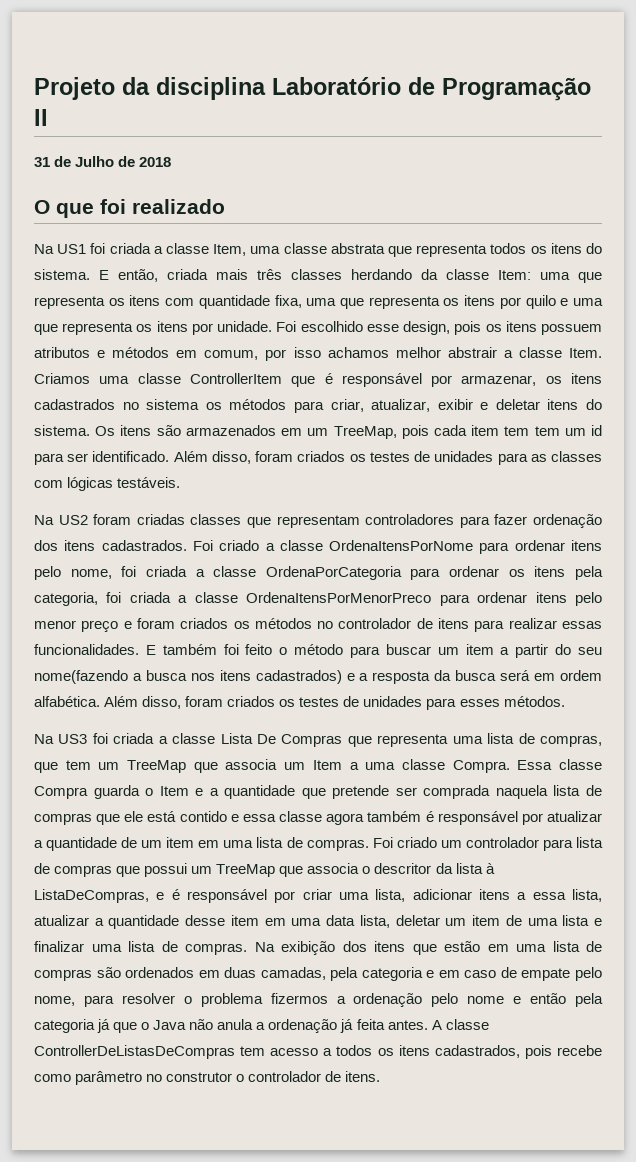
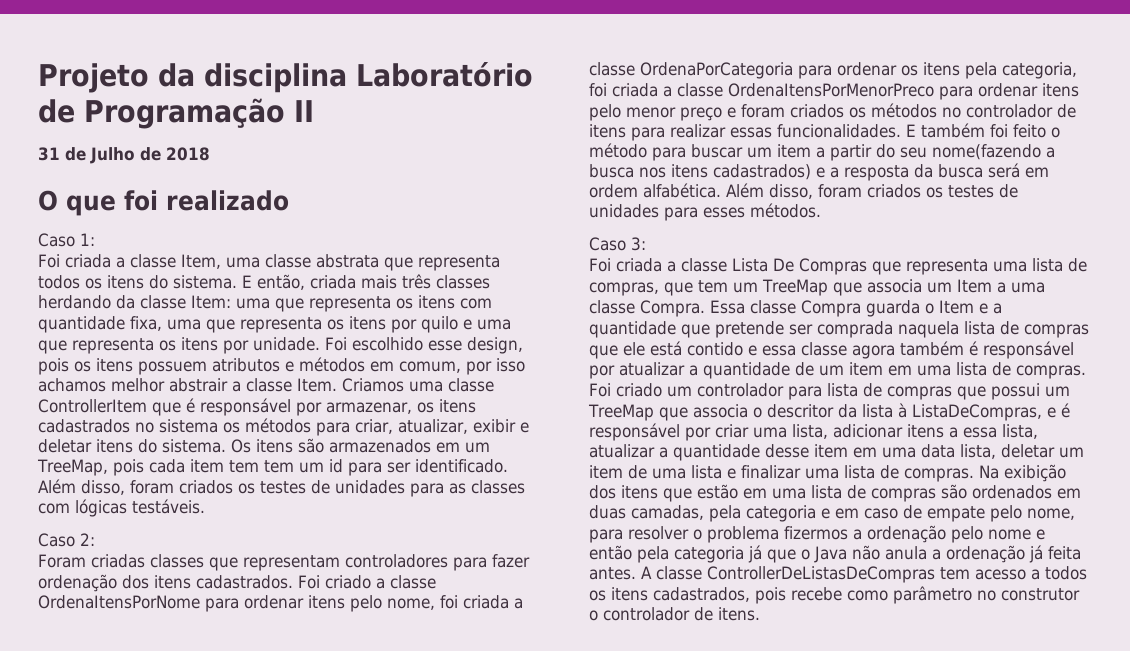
- Na US1 foi criada a classe Item, uma classe abstrata que representa todos os itens do sistema.
+ Caso 1:
+ Foi criada a classe Item, uma classe abstrata que representa todos os itens do sistema.
- Na US2 foram criadas classes que representam controladores para fazer ordenação dos itens cadastrados.
+ Caso 2:
+ Foram criadas classes que representam controladores para fazer ordenação dos itens cadastrados.
- Na US3 foi criada a classe Lista De Compras que representa uma lista de compras, que tem um TreeMap que associa um Item a uma classe Compra.
+ Caso 3:
+ Foi criada a classe Lista De Compras que representa uma lista de compras, que tem um TreeMap que associa um Item a uma classe Compra.

